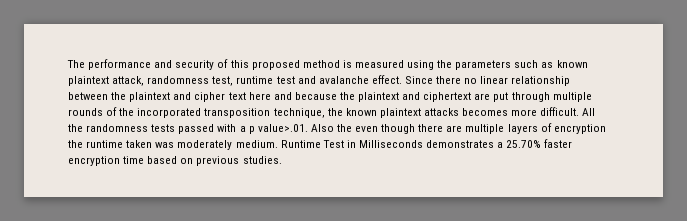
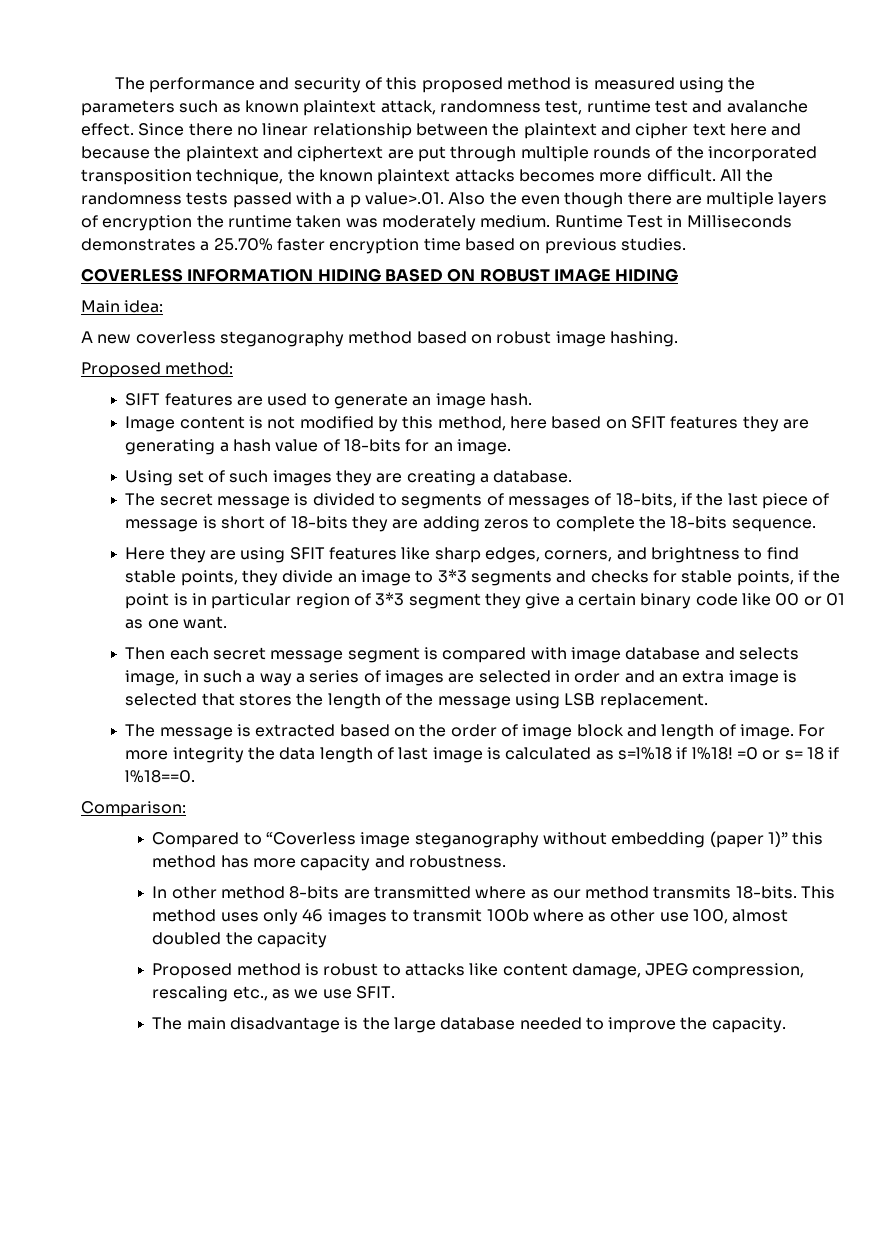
+ COVERLESS INFORMATION HIDING BASED ON ROBUST IMAGE HIDING
+ Main idea:
+ A new coverless steganography method based on robust image hashing.
+ Proposed method:
+ SIFT features are used to generate an image hash.
+ Image content is not modified by this method, here based on SFIT features they are generating a hash value of 18-bits for an image.
+ Using set of such images they are creating a database.
+ The secret message is divided to segments of messages of 18-bits, if the last piece of message is short of 18-bits they are adding zeros to complete the 18-bits sequence.
+ Here they are using SFIT features like sharp edges, corners, and brightness to find stable points, they divide an image to 3*3 segments and checks for stable points, if the point is in particular region of 3*3 segment they give a certain binary code like 00 or 01 as one want.
+ Then each secret message segment is compared with image database and selects image, in such a way a series of images are selected in order and an extra image is selected that stores the length of the message using LSB replacement.
+ The message is extracted based on the order of image block and length of image. For more integrity the data length of last image is calculated as s=l%18 if l%18! =0 or s= 18 if l%18==0.
+ Comparison:
+ Compared to “Coverless image steganography without embedding (paper 1)” this method has more capacity and robustness.
+ In other method 8-bits are transmitted where as our method transmits 18-bits. This method uses only 46 images to transmit 100b where as other use 100, almost doubled the capacity
+ Proposed method is robust to attacks like content damage, JPEG compression, rescaling etc., as we use SFIT.
+ The main disadvantage is the large database needed to improve the capacity.

